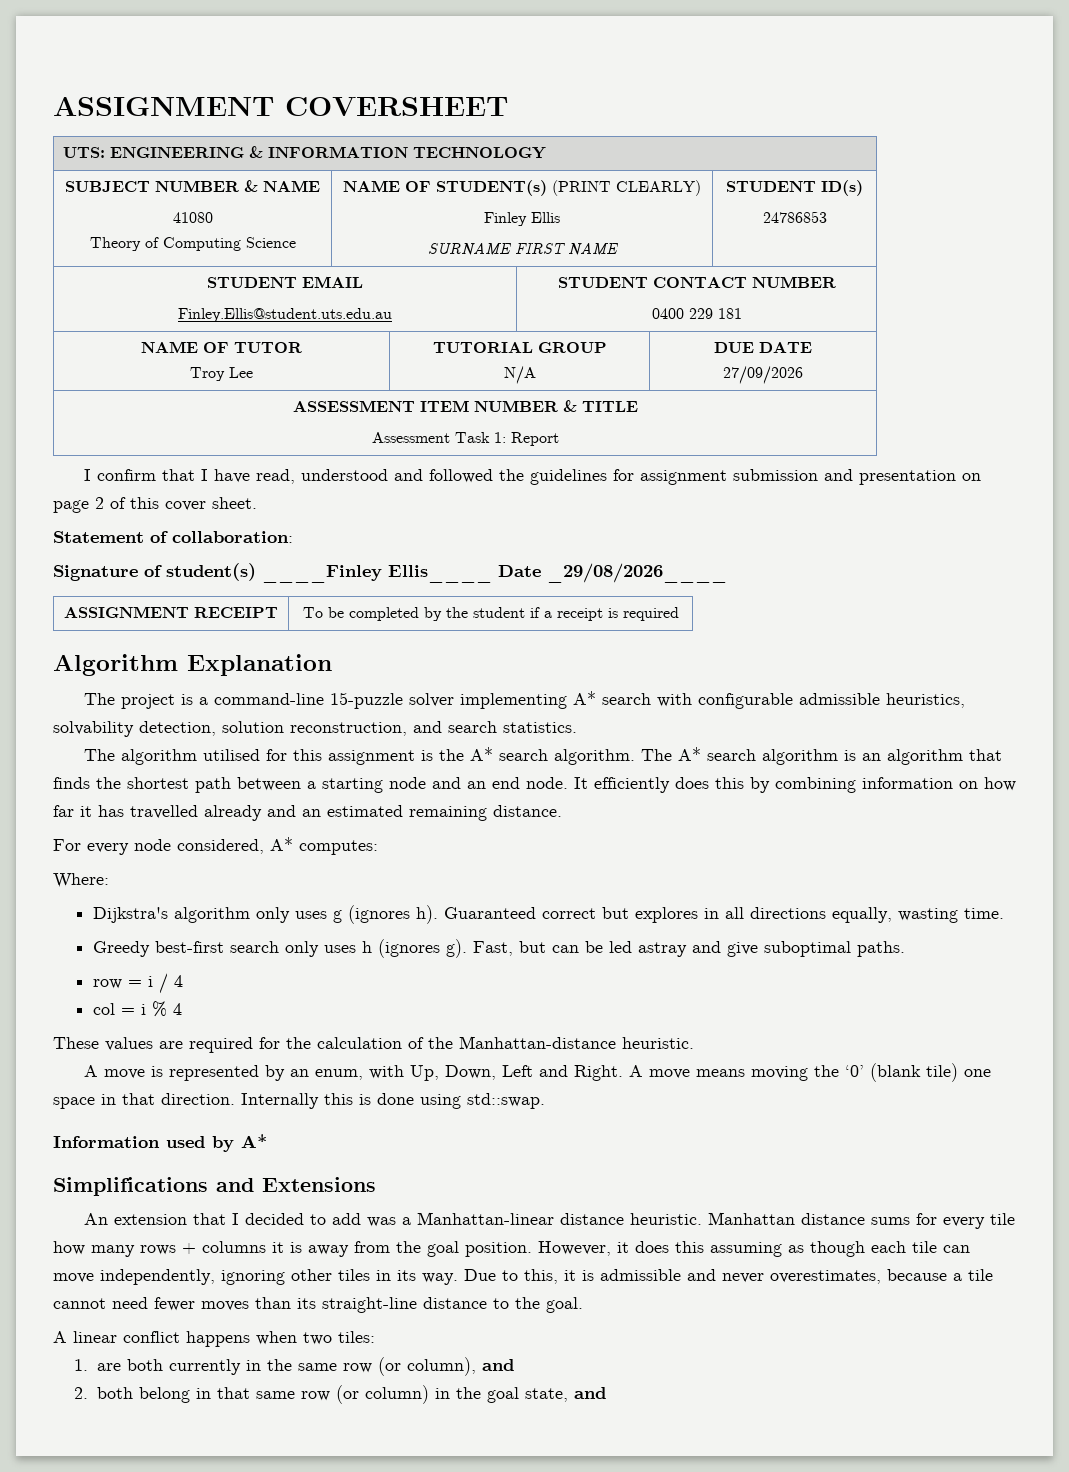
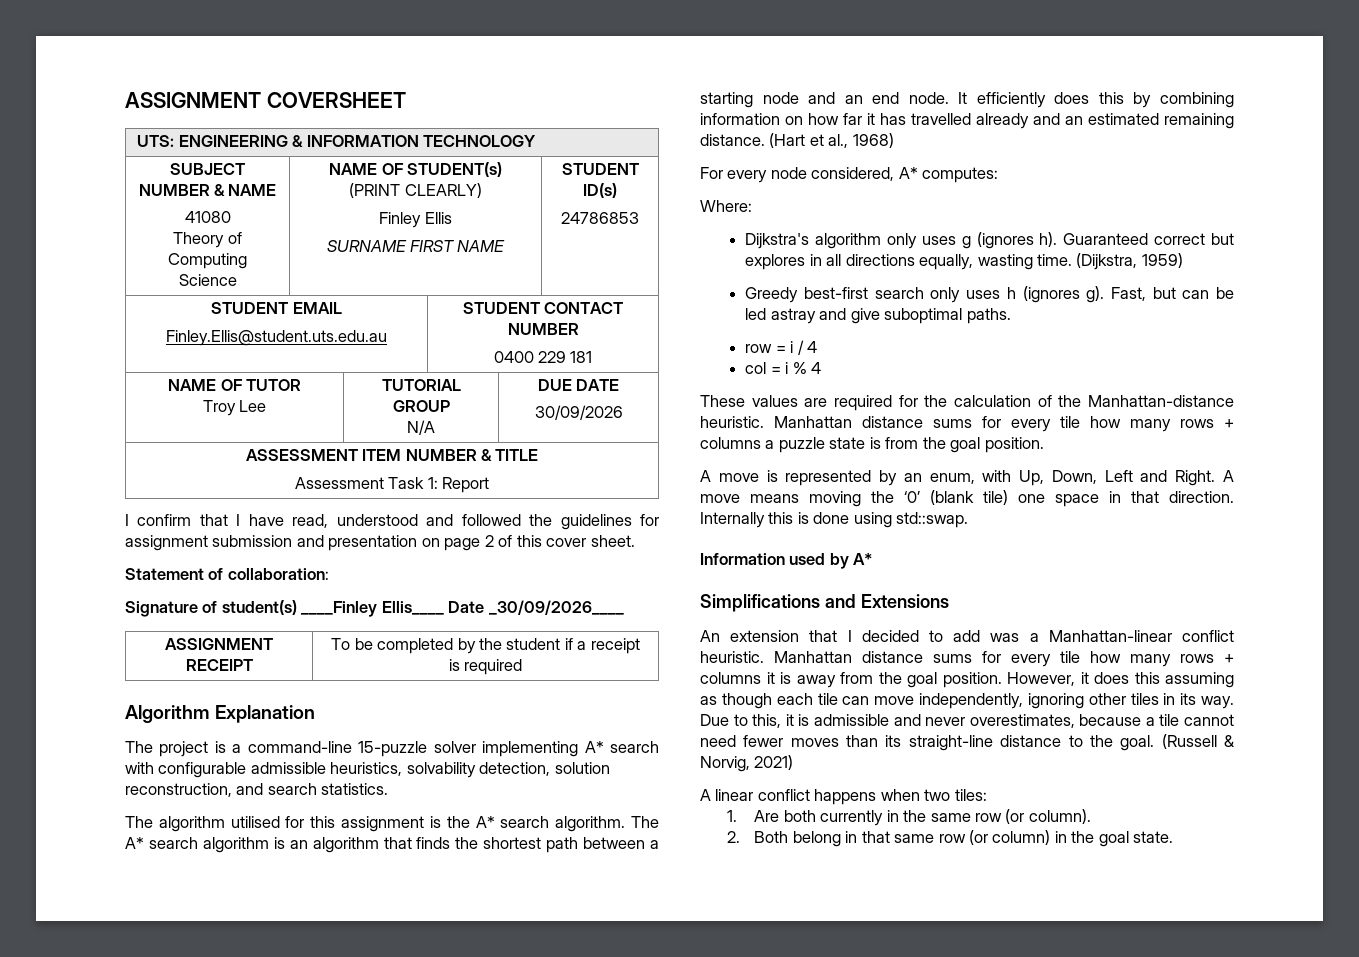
  NAME OF TUTOR
  Troy Lee | TUTORIAL GROUP
  N/A | DUE DATE
- 27/09/2026
+ 30/09/2026
- Signature of student(s) ____Finley Ellis____ Date _29/08/2026____
+ Signature of student(s) ____Finley Ellis____ Date _30/09/2026____
+ (Hart et al., 1968)
+ (Dijkstra, 1959)
+ Manhattan distance sums for every tile how many rows + columns a puzzle state is from the goal position.
- An extension that I decided to add was a Manhattan-linear distance heuristic.
+ An extension that I decided to add was a Manhattan-linear conflict heuristic.
+ (Russell & Norvig, 2021)
- 1. are both currently in the same row (or column), and
+ 1. Are both currently in the same row (or column).
- 2. both belong in that same row (or column) in the goal state, and
+ 2. Both belong in that same row (or column) in the goal state.

